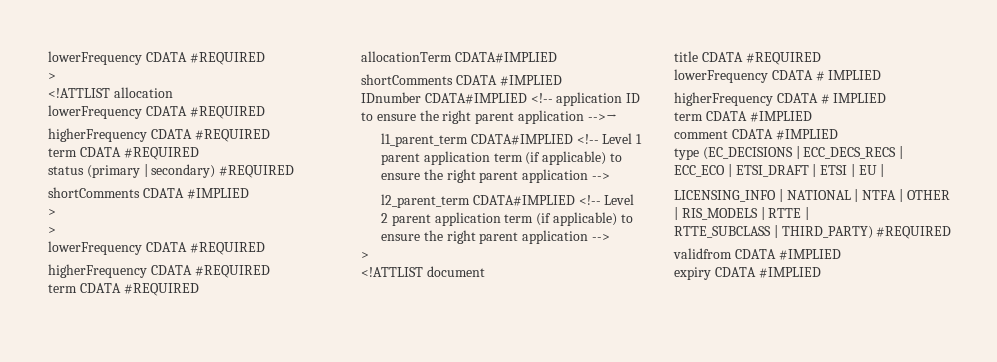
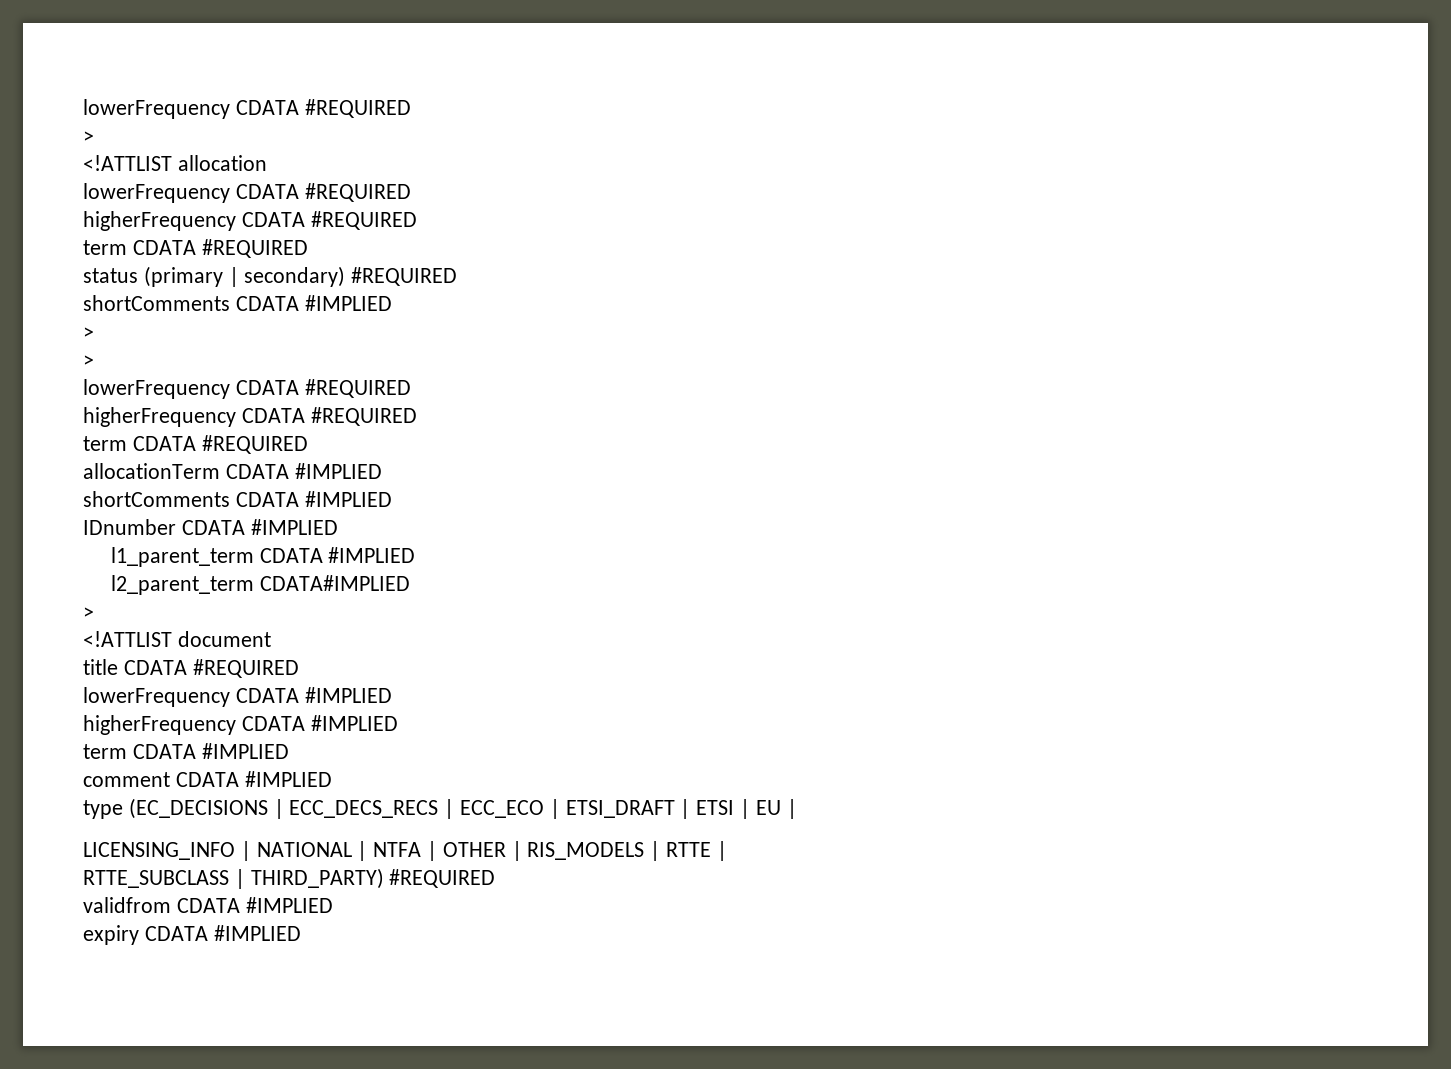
- allocationTerm CDATA#IMPLIED
+ allocationTerm CDATA #IMPLIED
- IDnumber CDATA#IMPLIED <!-- application ID to ensure the right parent application -->→
- l1_parent_term CDATA#IMPLIED <!-- Level 1 parent application term (if applicable) to ensure the right parent application -->
- l2_parent_term CDATA#IMPLIED <!-- Level 2 parent application term (if applicable) to ensure the right parent application -->
+ IDnumber CDATA #IMPLIED
+ l1_parent_term CDATA #IMPLIED
+ l2_parent_term CDATA#IMPLIED
- lowerFrequency CDATA # IMPLIED
- higherFrequency CDATA # IMPLIED
+ lowerFrequency CDATA #IMPLIED
+ higherFrequency CDATA #IMPLIED

